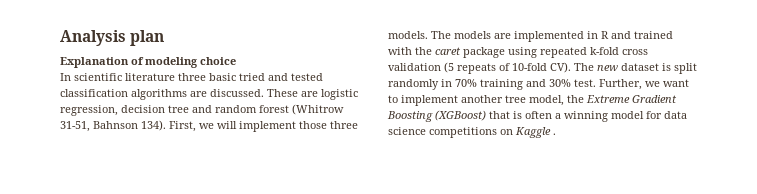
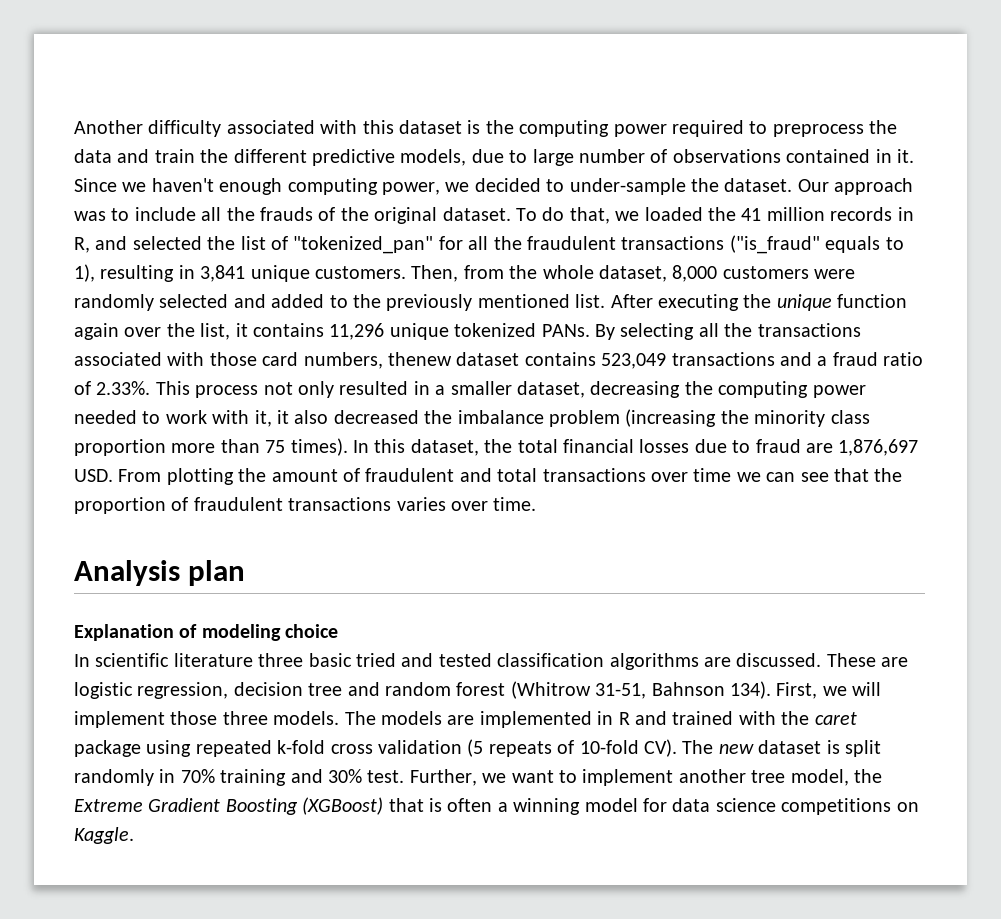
+ Another difficulty associated with this dataset is the computing power required to preprocess the data and train the different predictive models, due to large number of observations contained in it. Since we haven't enough computing power, we decided to under-sample the dataset. Our approach was to include all the frauds of the original dataset. To do that, we loaded the 41 million records in R, and selected the list of "tokenized_pan" for all the fraudulent transactions ("is_fraud" equals to 1), resulting in 3,841 unique customers. Then, from the whole dataset, 8,000 customers were randomly selected and added to the previously mentioned list. After executing the unique function again over the list, it contains 11,296 unique tokenized PANs. By selecting all the transactions associated with those card numbers, thenew dataset contains 523,049 transactions and a fraud ratio of 2.33%. This process not only resulted in a smaller dataset, decreasing the computing power needed to work with it, it also decreased the imbalance problem (increasing the minority class proportion more than 75 times). In this dataset, the total financial losses due to fraud are 1,876,697 USD. From plotting the amount of fraudulent and total transactions over time we can see that the proportion of fraudulent transactions varies over time.
- Further, we want to implement another tree model, the Extreme Gradient Boosting (XGBoost) that is often a winning model for data science competitions on Kaggle .
+ Further, we want to implement another tree model, the Extreme Gradient Boosting (XGBoost) that is often a winning model for data science competitions on Kaggle.

